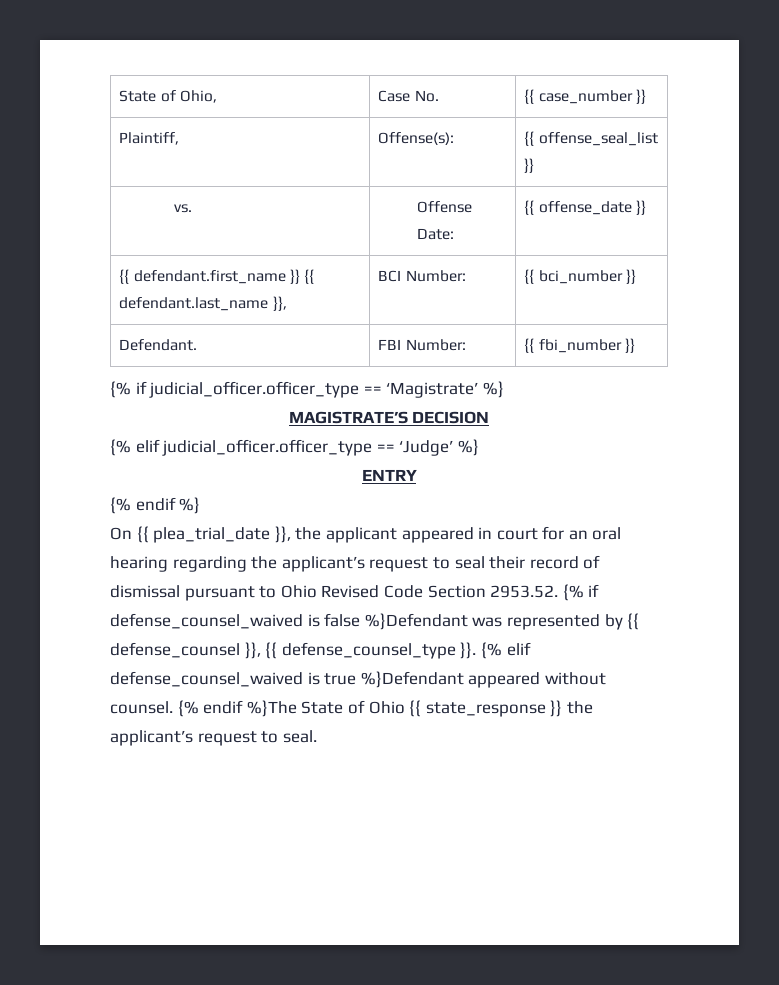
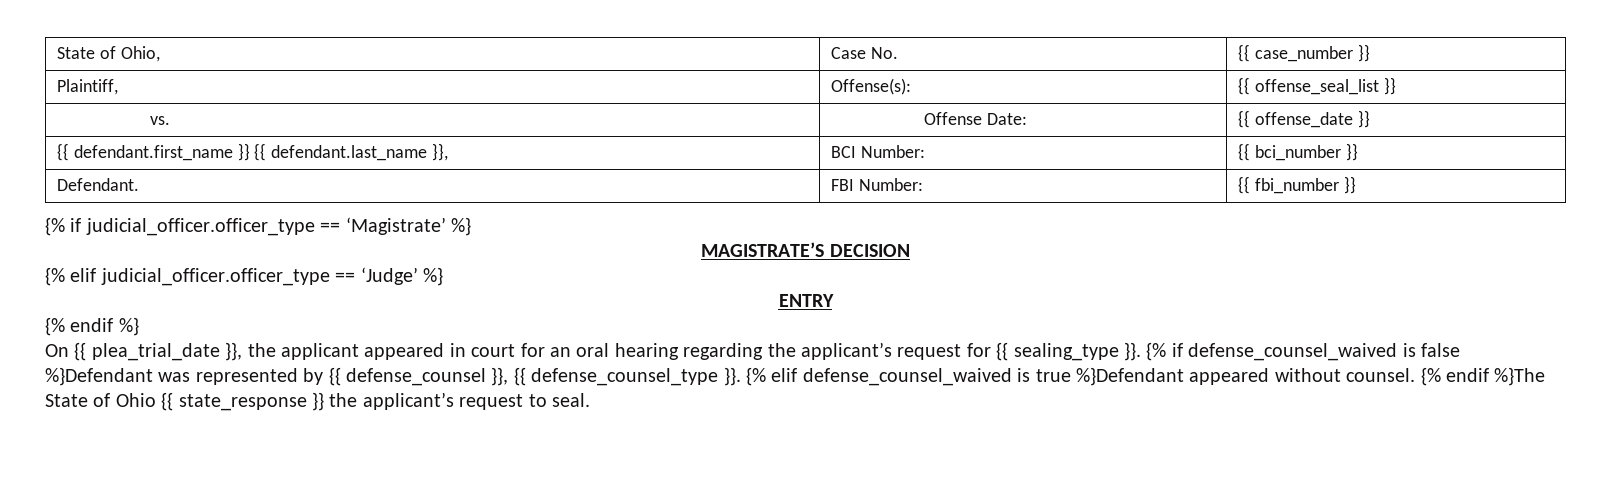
- On {{ plea_trial_date }}, the applicant appeared in court for an oral hearing regarding the applicant’s request to seal their record of dismissal pursuant to Ohio Revised Code Section 2953.52. {% if defense_counsel_waived is false %}Defendant was represented by {{ defense_counsel }}, {{ defense_counsel_type }}.
+ On {{ plea_trial_date }}, the applicant appeared in court for an oral hearing regarding the applicant’s request for {{ sealing_type }}. {% if defense_counsel_waived is false %}Defendant was represented by {{ defense_counsel }}, {{ defense_counsel_type }}.

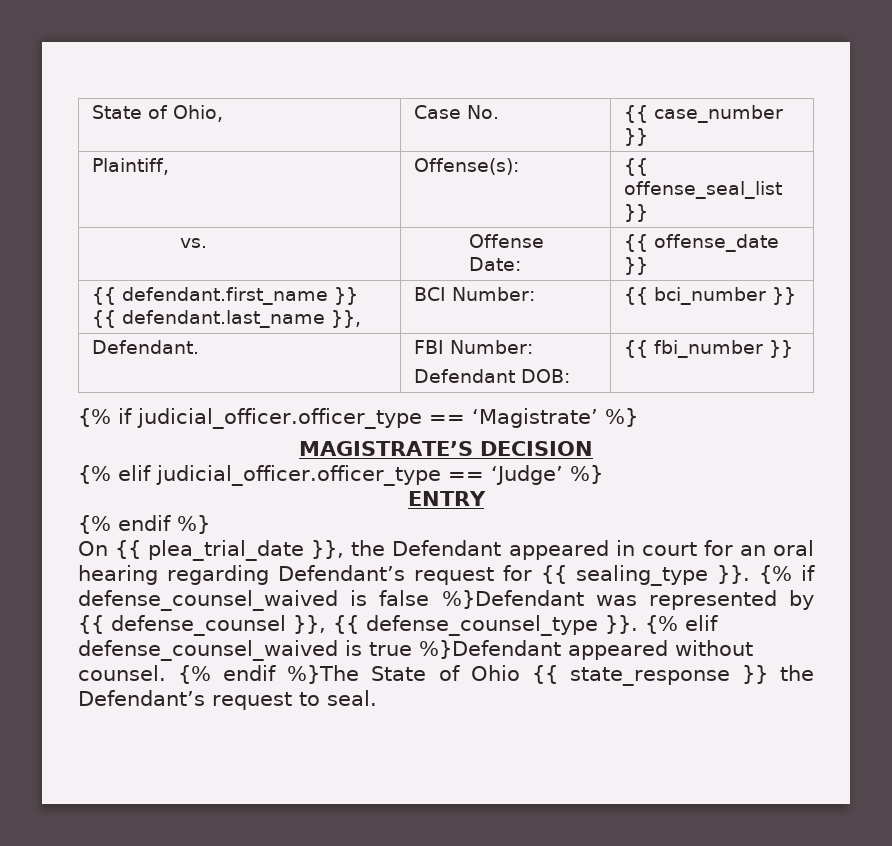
- Defendant. | FBI Number: | {{ fbi_number }}
+ Defendant. | FBI Number:
+ Defendant DOB: | {{ fbi_number }}
- On {{ plea_trial_date }}, the applicant appeared in court for an oral hearing regarding the applicant’s request for {{ sealing_type }}.
+ On {{ plea_trial_date }}, the Defendant appeared in court for an oral hearing regarding Defendant’s request for {{ sealing_type }}.
- {% endif %}The State of Ohio {{ state_response }} the applicant’s request to seal.
+ {% endif %}The State of Ohio {{ state_response }} the Defendant’s request to seal.

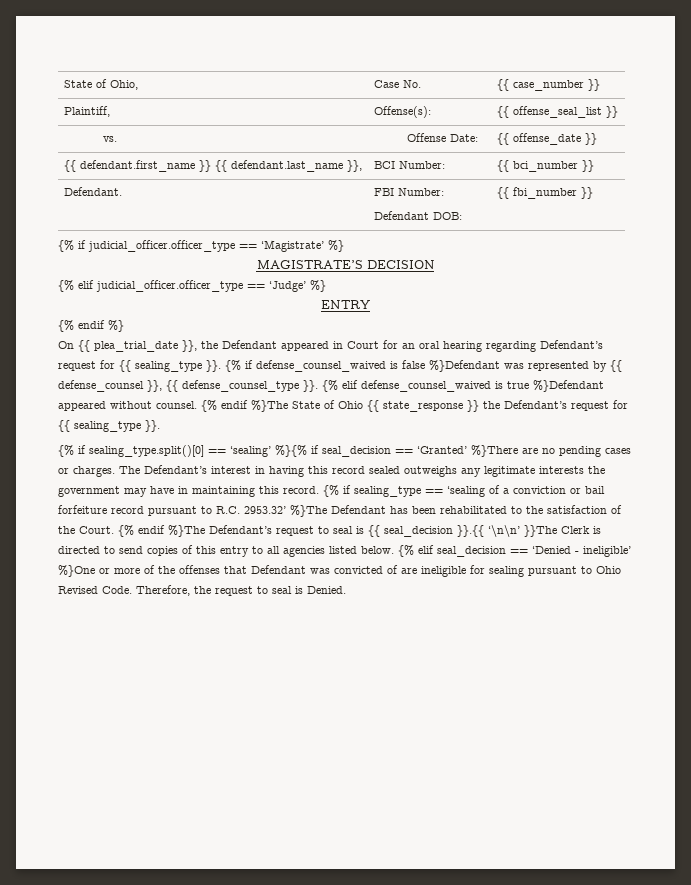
- On {{ plea_trial_date }}, the Defendant appeared in court for an oral hearing regarding Defendant’s request for {{ sealing_type }}.
+ On {{ plea_trial_date }}, the Defendant appeared in Court for an oral hearing regarding Defendant’s request for {{ sealing_type }}.
- {% endif %}The State of Ohio {{ state_response }} the Defendant’s request to seal.
+ {% endif %}The State of Ohio {{ state_response }} the Defendant’s request for {{ sealing_type }}.
+ {% if sealing_type.split()[0] == ‘sealing’ %}{% if seal_decision == ‘Granted’ %}There are no pending cases or charges. The Defendant’s interest in having this record sealed outweighs any legitimate interests the government may have in maintaining this record. {% if sealing_type == ‘sealing of a conviction or bail forfeiture record pursuant to R.C. 2953.32’ %}The Defendant has been rehabilitated to the satisfaction of the Court. {% endif %}The Defendant’s request to seal is {{ seal_decision }}.{{ ‘\n\n’ }}The Clerk is directed to send copies of this entry to all agencies listed below. {% elif seal_decision == ‘Denied - ineligible’ %}One or more of the offenses that Defendant was convicted of are ineligible for sealing pursuant to Ohio Revised Code. Therefore, the request to seal is Denied.

